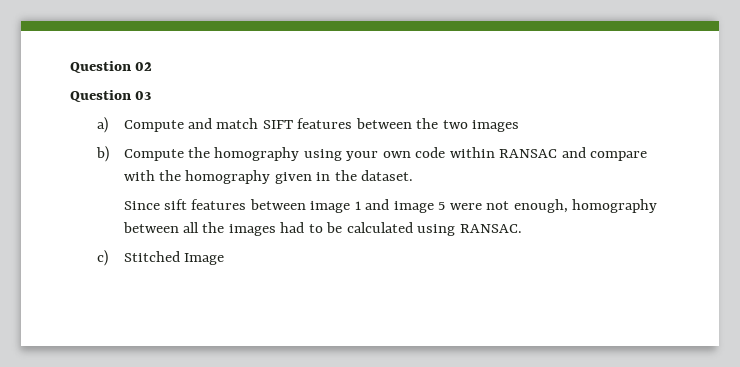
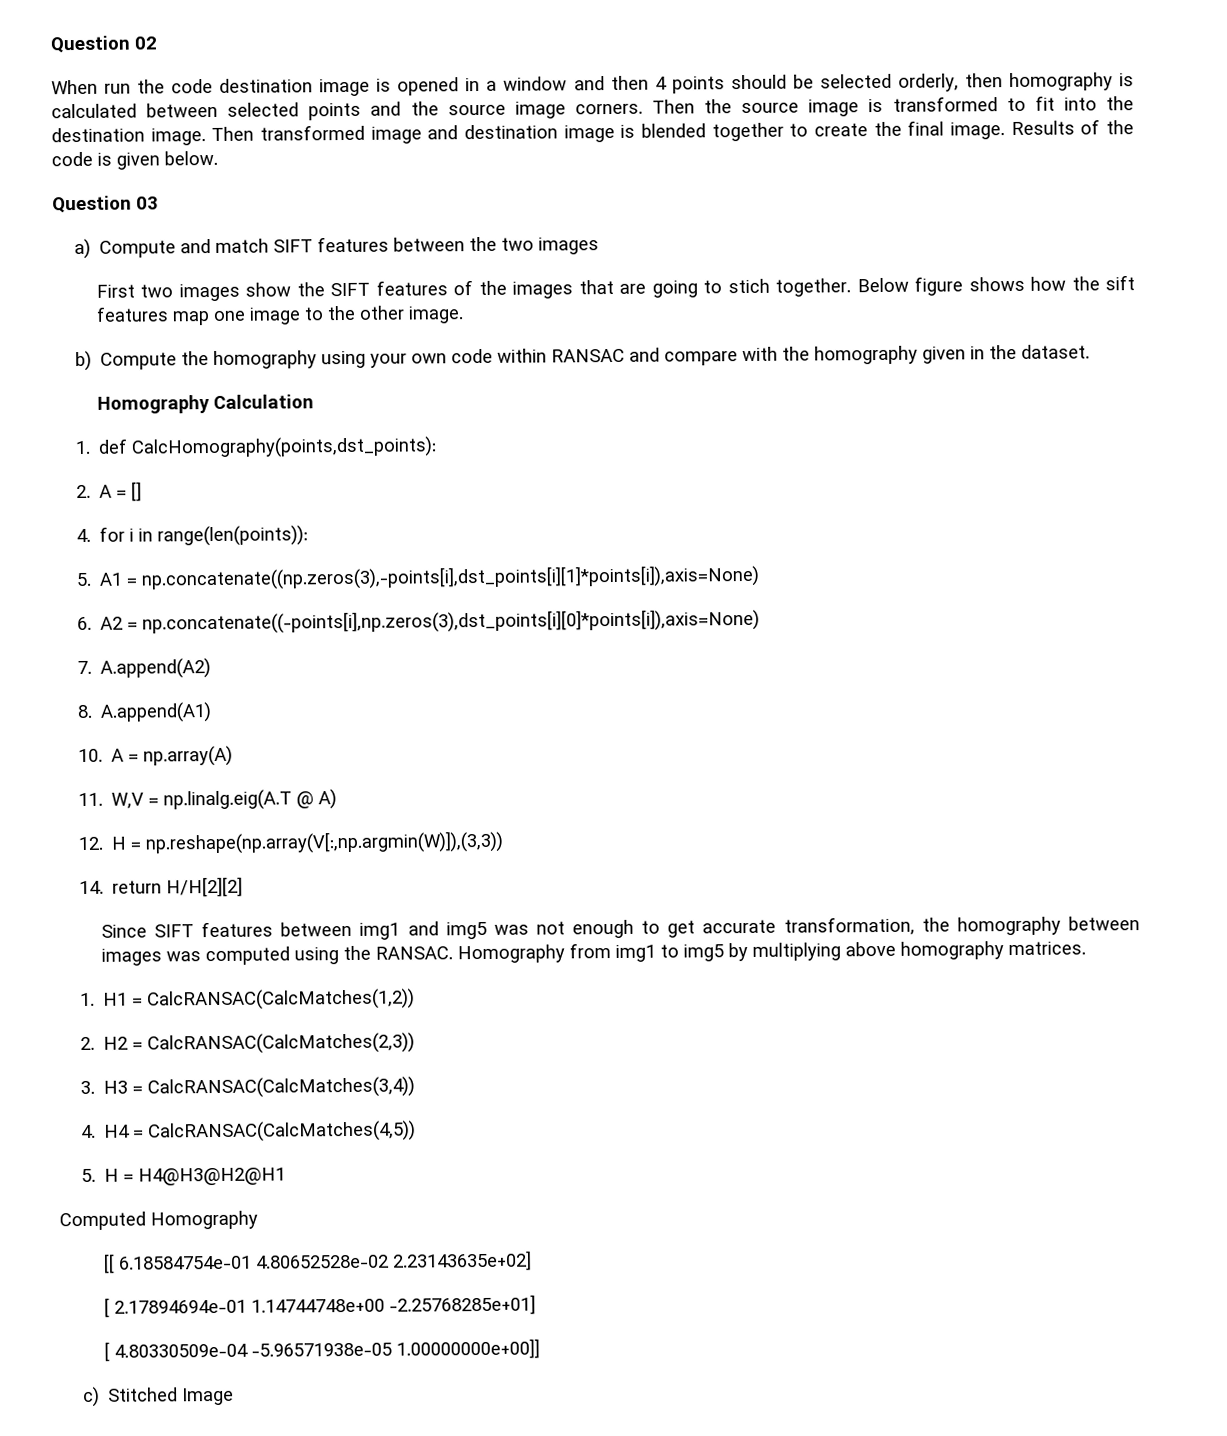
+ When run the code destination image is opened in a window and then 4 points should be selected orderly, then homography is calculated between selected points and the source image corners. Then the source image is transformed to fit into the destination image. Then transformed image and destination image is blended together to create the final image. Results of the code is given below.
+ First two images show the SIFT features of the images that are going to stich together. Below figure shows how the sift features map one image to the other image.
+ Homography Calculation
+ 1. def CalcHomography(points,dst_points):
+ 2. A = []
+ 4. for i in range(len(points)):
+ 5. A1 = np.concatenate((np.zeros(3),-points[i],dst_points[i][1]*points[i]),axis=None)
+ 6. A2 = np.concatenate((-points[i],np.zeros(3),dst_points[i][0]*points[i]),axis=None)
+ 7. A.append(A2)
+ 8. A.append(A1)
+ 10. A = np.array(A)
+ 11. W,V = np.linalg.eig(A.T @ A)
+ 12. H = np.reshape(np.array(V[:,np.argmin(W)]),(3,3))
+ 14. return H/H[2][2]
- Since sift features between image 1 and image 5 were not enough, homography between all the images had to be calculated using RANSAC.
+ Since SIFT features between img1 and img5 was not enough to get accurate transformation, the homography between images was computed using the RANSAC. Homography from img1 to img5 by multiplying above homography matrices.
+ 1. H1 = CalcRANSAC(CalcMatches(1,2))
+ 2. H2 = CalcRANSAC(CalcMatches(2,3))
+ 3. H3 = CalcRANSAC(CalcMatches(3,4))
+ 4. H4 = CalcRANSAC(CalcMatches(4,5))
+ 5. H = H4@H3@H2@H1
+ Computed Homography
+ [[ 6.18584754e-01 4.80652528e-02 2.23143635e+02]
+ [ 2.17894694e-01 1.14744748e+00 -2.25768285e+01]
+ [ 4.80330509e-04 -5.96571938e-05 1.00000000e+00]]

